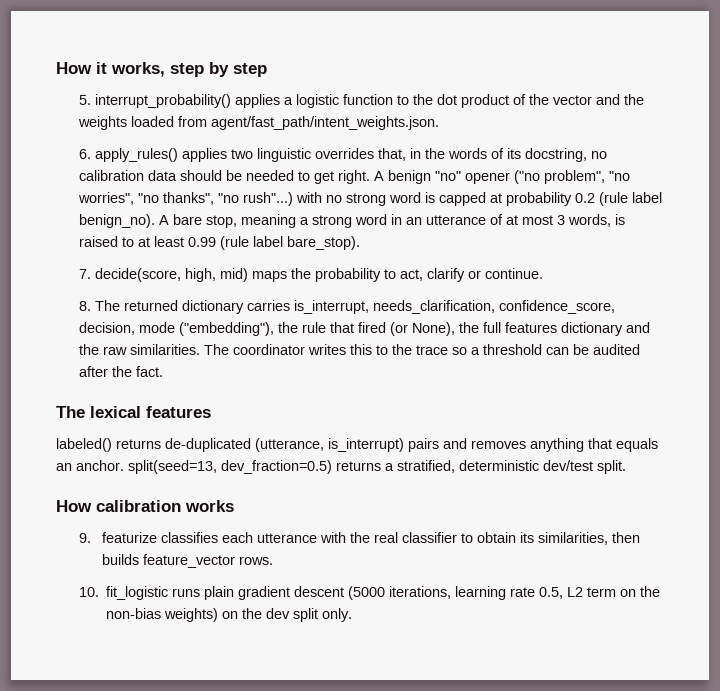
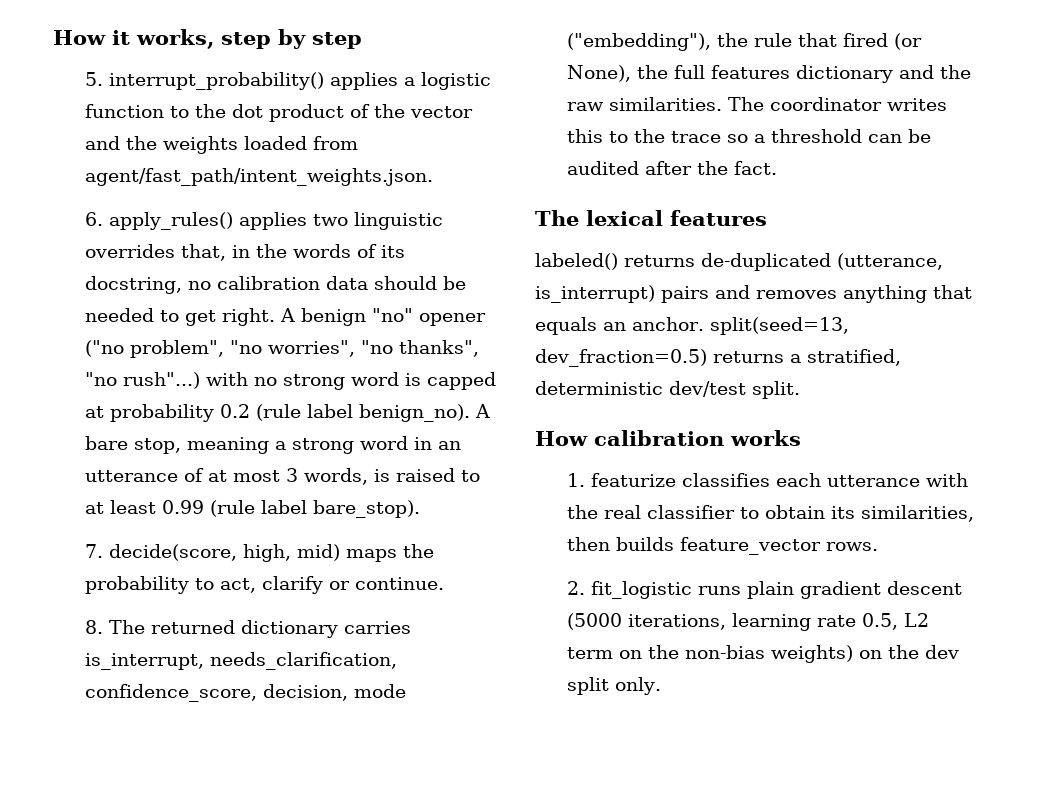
- 9. featurize classifies each utterance with the real classifier to obtain its similarities, then builds feature_vector rows.
+ 1. featurize classifies each utterance with the real classifier to obtain its similarities, then builds feature_vector rows.
- 10. fit_logistic runs plain gradient descent (5000 iterations, learning rate 0.5, L2 term on the non-bias weights) on the dev split only.
+ 2. fit_logistic runs plain gradient descent (5000 iterations, learning rate 0.5, L2 term on the non-bias weights) on the dev split only.

